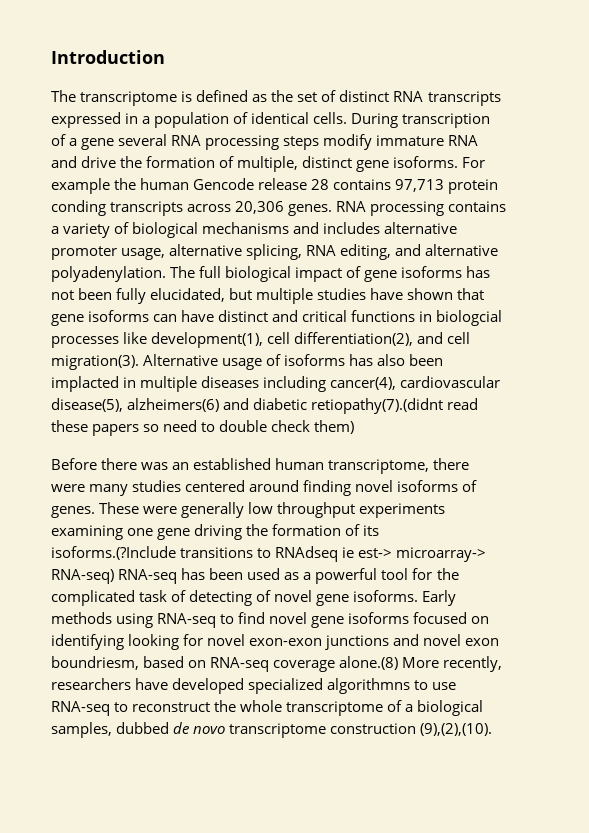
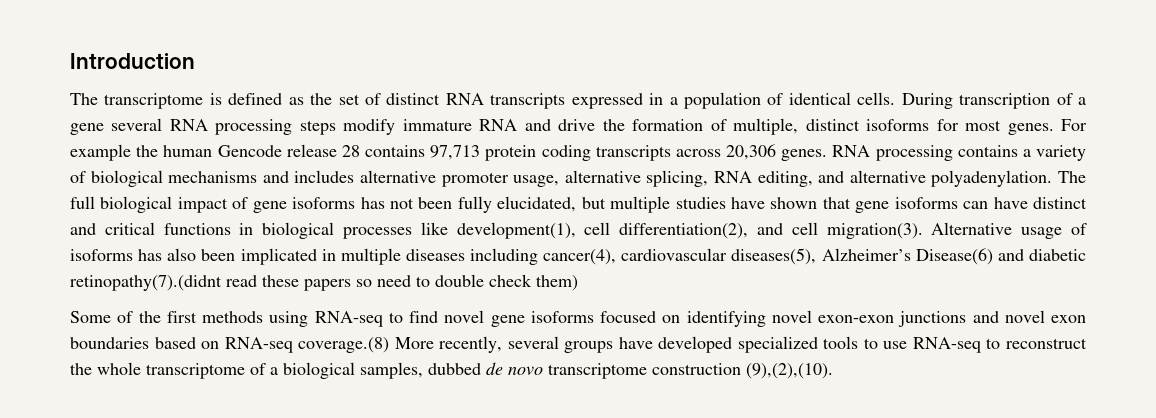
- During transcription of a gene several RNA processing steps modify immature RNA and drive the formation of multiple, distinct gene isoforms.
+ During transcription of a gene several RNA processing steps modify immature RNA and drive the formation of multiple, distinct isoforms for most genes.
- For example the human Gencode release 28 contains 97,713 protein conding transcripts across 20,306 genes.
+ For example the human Gencode release 28 contains 97,713 protein coding transcripts across 20,306 genes.
- The full biological impact of gene isoforms has not been fully elucidated, but multiple studies have shown that gene isoforms can have distinct and critical functions in biologcial processes like development(1), cell differentiation(2), and cell migration(3).
+ The full biological impact of gene isoforms has not been fully elucidated, but multiple studies have shown that gene isoforms can have distinct and critical functions in biological processes like development(1), cell differentiation(2), and cell migration(3).
- Alternative usage of isoforms has also been implacted in multiple diseases including cancer(4), cardiovascular disease(5), alzheimers(6) and diabetic retiopathy(7).(didnt read these papers so need to double check them)
+ Alternative usage of isoforms has also been implicated in multiple diseases including cancer(4), cardiovascular diseases(5), Alzheimer’s Disease(6) and diabetic retinopathy(7).(didnt read these papers so need to double check them)
- Before there was an established human transcriptome, there were many studies centered around finding novel isoforms of genes. These were generally low throughput experiments examining one gene driving the formation of its isoforms.(?Include transitions to RNAdseq ie est-> microarray-> RNA-seq) RNA-seq has been used as a powerful tool for the complicated task of detecting of novel gene isoforms. Early methods using RNA-seq to find novel gene isoforms focused on identifying looking for novel exon-exon junctions and novel exon boundriesm, based on RNA-seq coverage alone.(8) More recently, researchers have developed specialized algorithmns to use RNA-seq to reconstruct the whole transcriptome of a biological samples, dubbed de novo transcriptome construction (9),(2),(10).
+ Some of the first methods using RNA-seq to find novel gene isoforms focused on identifying novel exon-exon junctions and novel exon boundaries based on RNA-seq coverage.(8) More recently, several groups have developed specialized tools to use RNA-seq to reconstruct the whole transcriptome of a biological samples, dubbed de novo transcriptome construction (9),(2),(10).

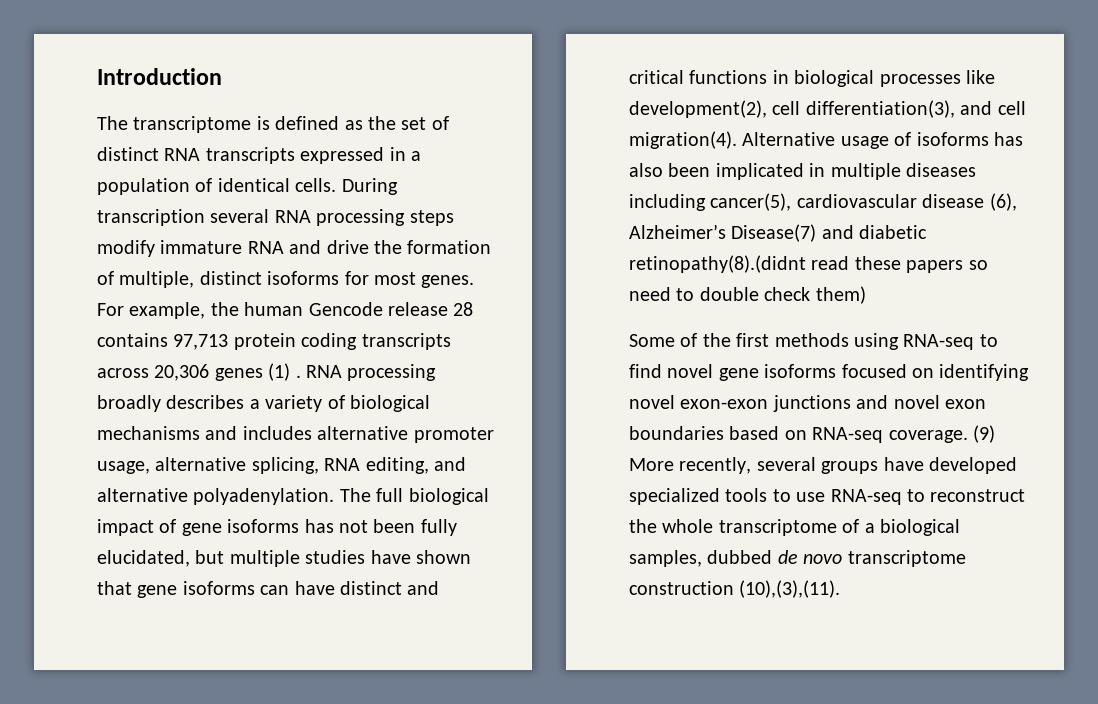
- During transcription of a gene several RNA processing steps modify immature RNA and drive the formation of multiple, distinct isoforms for most genes.
+ During transcription several RNA processing steps modify immature RNA and drive the formation of multiple, distinct isoforms for most genes.
- For example the human Gencode release 28 contains 97,713 protein coding transcripts across 20,306 genes. RNA processing contains a variety of biological mechanisms and includes alternative promoter usage, alternative splicing, RNA editing, and alternative polyadenylation.
+ For example, the human Gencode release 28 contains 97,713 protein coding transcripts across 20,306 genes (1) . RNA processing broadly describes a variety of biological mechanisms and includes alternative promoter usage, alternative splicing, RNA editing, and alternative polyadenylation.
- The full biological impact of gene isoforms has not been fully elucidated, but multiple studies have shown that gene isoforms can have distinct and critical functions in biological processes like development(1), cell differentiation(2), and cell migration(3).
+ The full biological impact of gene isoforms has not been fully elucidated, but multiple studies have shown that gene isoforms can have distinct and critical functions in biological processes like development(2), cell differentiation(3), and cell migration(4).
- Alternative usage of isoforms has also been implicated in multiple diseases including cancer(4), cardiovascular diseases(5), Alzheimer’s Disease(6) and diabetic retinopathy(7).(didnt read these papers so need to double check them)
+ Alternative usage of isoforms has also been implicated in multiple diseases including cancer(5), cardiovascular disease (6), Alzheimer’s Disease(7) and diabetic retinopathy(8).(didnt read these papers so need to double check them)
- Some of the first methods using RNA-seq to find novel gene isoforms focused on identifying novel exon-exon junctions and novel exon boundaries based on RNA-seq coverage.(8) More recently, several groups have developed specialized tools to use RNA-seq to reconstruct the whole transcriptome of a biological samples, dubbed de novo transcriptome construction (9),(2),(10).
+ Some of the first methods using RNA-seq to find novel gene isoforms focused on identifying novel exon-exon junctions and novel exon boundaries based on RNA-seq coverage. (9) More recently, several groups have developed specialized tools to use RNA-seq to reconstruct the whole transcriptome of a biological samples, dubbed de novo transcriptome construction (10),(3),(11).

